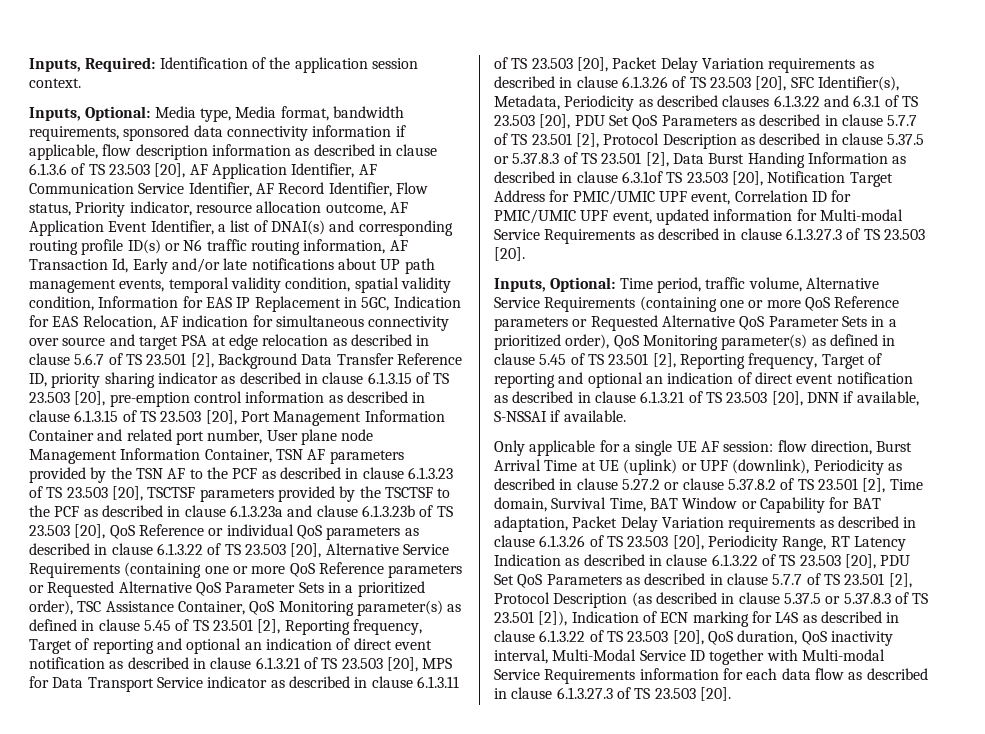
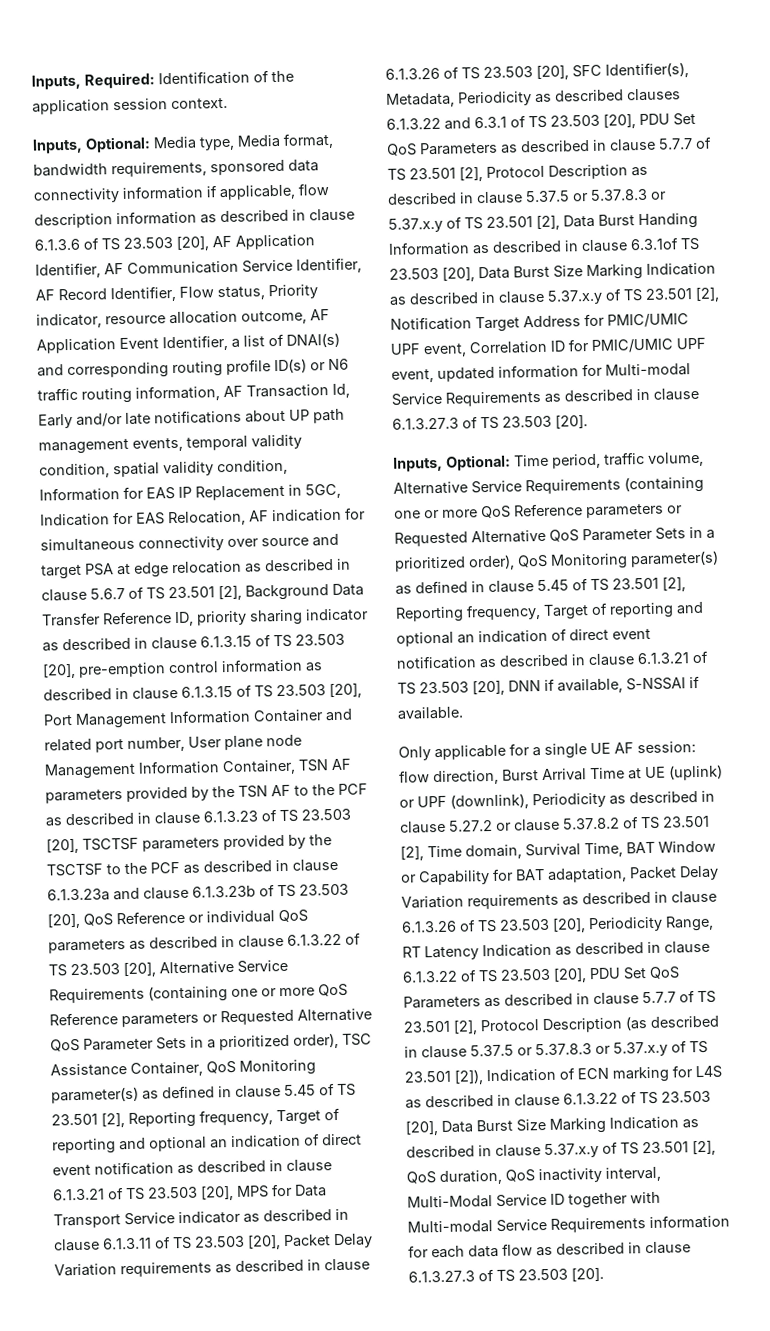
- Media type, Media format, bandwidth requirements, sponsored data connectivity information if applicable, flow description information as described in clause 6.1.3.6 of TS 23.503 [20], AF Application Identifier, AF Communication Service Identifier, AF Record Identifier, Flow status, Priority indicator, resource allocation outcome, AF Application Event Identifier, a list of DNAI(s) and corresponding routing profile ID(s) or N6 traffic routing information, AF Transaction Id, Early and/or late notifications about UP path management events, temporal validity condition, spatial validity condition, Information for EAS IP Replacement in 5GC, Indication for EAS Relocation, AF indication for simultaneous connectivity over source and target PSA at edge relocation as described in clause 5.6.7 of TS 23.501 [2], Background Data Transfer Reference ID, priority sharing indicator as described in clause 6.1.3.15 of TS 23.503 [20], pre-emption control information as described in clause 6.1.3.15 of TS 23.503 [20], Port Management Information Container and related port number, User plane node Management Information Container, TSN AF parameters provided by the TSN AF to the PCF as described in clause 6.1.3.23 of TS 23.503 [20], TSCTSF parameters provided by the TSCTSF to the PCF as described in clause 6.1.3.23a and clause 6.1.3.23b of TS 23.503 [20], QoS Reference or individual QoS parameters as described in clause 6.1.3.22 of TS 23.503 [20], Alternative Service Requirements (containing one or more QoS Reference parameters or Requested Alternative QoS Parameter Sets in a prioritized order), TSC Assistance Container, QoS Monitoring parameter(s) as defined in clause 5.45 of TS 23.501 [2], Reporting frequency, Target of reporting and optional an indication of direct event notification as described in clause 6.1.3.21 of TS 23.503 [20], MPS for Data Transport Service indicator as described in clause 6.1.3.11 of TS 23.503 [20], Packet Delay Variation requirements as described in clause 6.1.3.26 of TS 23.503 [20], SFC Identifier(s), Metadata, Periodicity as described clauses 6.1.3.22 and 6.3.1 of TS 23.503 [20], PDU Set QoS Parameters as described in clause 5.7.7 of TS 23.501 [2], Protocol Description as described in clause 5.37.5 or 5.37.8.3 of TS 23.501 [2], Data Burst Handing Information as described in clause 6.3.1of TS 23.503 [20], Notification Target Address for PMIC/UMIC UPF event, Correlation ID for PMIC/UMIC UPF event, updated information for Multi-modal Service Requirements as described in clause 6.1.3.27.3 of TS 23.503 [20].
+ Media type, Media format, bandwidth requirements, sponsored data connectivity information if applicable, flow description information as described in clause 6.1.3.6 of TS 23.503 [20], AF Application Identifier, AF Communication Service Identifier, AF Record Identifier, Flow status, Priority indicator, resource allocation outcome, AF Application Event Identifier, a list of DNAI(s) and corresponding routing profile ID(s) or N6 traffic routing information, AF Transaction Id, Early and/or late notifications about UP path management events, temporal validity condition, spatial validity condition, Information for EAS IP Replacement in 5GC, Indication for EAS Relocation, AF indication for simultaneous connectivity over source and target PSA at edge relocation as described in clause 5.6.7 of TS 23.501 [2], Background Data Transfer Reference ID, priority sharing indicator as described in clause 6.1.3.15 of TS 23.503 [20], pre-emption control information as described in clause 6.1.3.15 of TS 23.503 [20], Port Management Information Container and related port number, User plane node Management Information Container, TSN AF parameters provided by the TSN AF to the PCF as described in clause 6.1.3.23 of TS 23.503 [20], TSCTSF parameters provided by the TSCTSF to the PCF as described in clause 6.1.3.23a and clause 6.1.3.23b of TS 23.503 [20], QoS Reference or individual QoS parameters as described in clause 6.1.3.22 of TS 23.503 [20], Alternative Service Requirements (containing one or more QoS Reference parameters or Requested Alternative QoS Parameter Sets in a prioritized order), TSC Assistance Container, QoS Monitoring parameter(s) as defined in clause 5.45 of TS 23.501 [2], Reporting frequency, Target of reporting and optional an indication of direct event notification as described in clause 6.1.3.21 of TS 23.503 [20], MPS for Data Transport Service indicator as described in clause 6.1.3.11 of TS 23.503 [20], Packet Delay Variation requirements as described in clause 6.1.3.26 of TS 23.503 [20], SFC Identifier(s), Metadata, Periodicity as described clauses 6.1.3.22 and 6.3.1 of TS 23.503 [20], PDU Set QoS Parameters as described in clause 5.7.7 of TS 23.501 [2], Protocol Description as described in clause 5.37.5 or 5.37.8.3 or 5.37.x.y of TS 23.501 [2], Data Burst Handing Information as described in clause 6.3.1of TS 23.503 [20], Data Burst Size Marking Indication as described in clause 5.37.x.y of TS 23.501 [2], Notification Target Address for PMIC/UMIC UPF event, Correlation ID for PMIC/UMIC UPF event, updated information for Multi-modal Service Requirements as described in clause 6.1.3.27.3 of TS 23.503 [20].
- flow direction, Burst Arrival Time at UE (uplink) or UPF (downlink), Periodicity as described in clause 5.27.2 or clause 5.37.8.2 of TS 23.501 [2], Time domain, Survival Time, BAT Window or Capability for BAT adaptation, Packet Delay Variation requirements as described in clause 6.1.3.26 of TS 23.503 [20], Periodicity Range, RT Latency Indication as described in clause 6.1.3.22 of TS 23.503 [20], PDU Set QoS Parameters as described in clause 5.7.7 of TS 23.501 [2], Protocol Description (as described in clause 5.37.5 or 5.37.8.3 of TS 23.501 [2]), Indication of ECN marking for L4S as described in clause 6.1.3.22 of TS 23.503 [20], QoS duration, QoS inactivity interval, Multi-Modal Service ID together with Multi-modal Service Requirements information for each data flow as described in clause 6.1.3.27.3 of TS 23.503 [20].
+ flow direction, Burst Arrival Time at UE (uplink) or UPF (downlink), Periodicity as described in clause 5.27.2 or clause 5.37.8.2 of TS 23.501 [2], Time domain, Survival Time, BAT Window or Capability for BAT adaptation, Packet Delay Variation requirements as described in clause 6.1.3.26 of TS 23.503 [20], Periodicity Range, RT Latency Indication as described in clause 6.1.3.22 of TS 23.503 [20], PDU Set QoS Parameters as described in clause 5.7.7 of TS 23.501 [2], Protocol Description (as described in clause 5.37.5 or 5.37.8.3 or 5.37.x.y of TS 23.501 [2]), Indication of ECN marking for L4S as described in clause 6.1.3.22 of TS 23.503 [20], Data Burst Size Marking Indication as described in clause 5.37.x.y of TS 23.501 [2], QoS duration, QoS inactivity interval, Multi-Modal Service ID together with Multi-modal Service Requirements information for each data flow as described in clause 6.1.3.27.3 of TS 23.503 [20].

